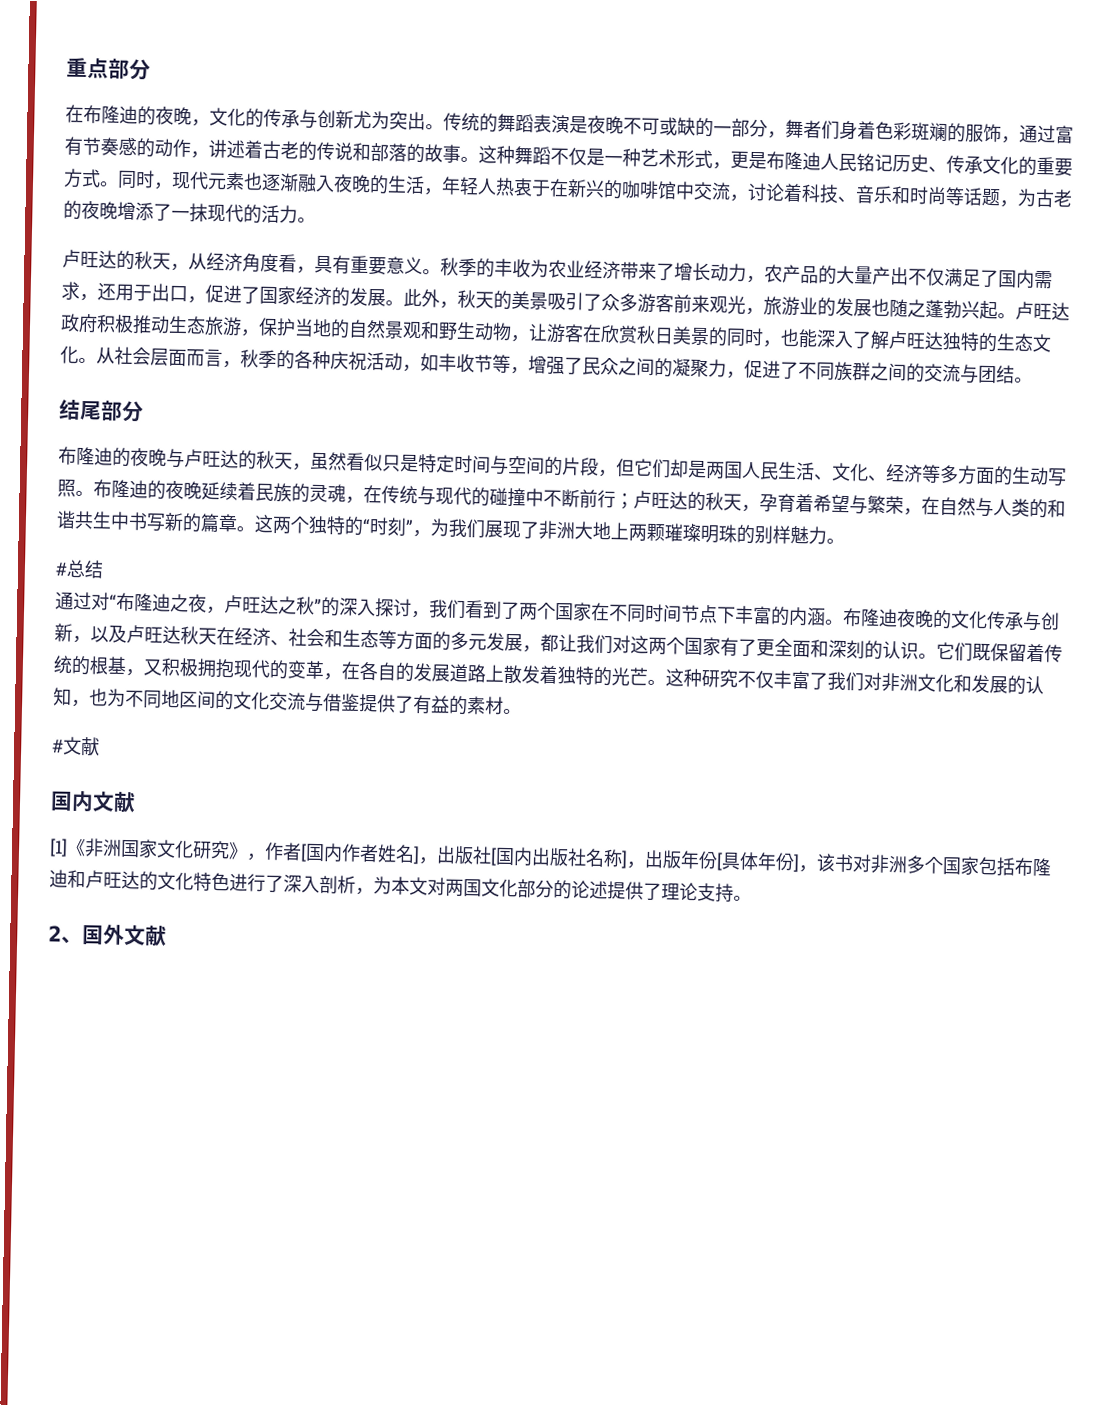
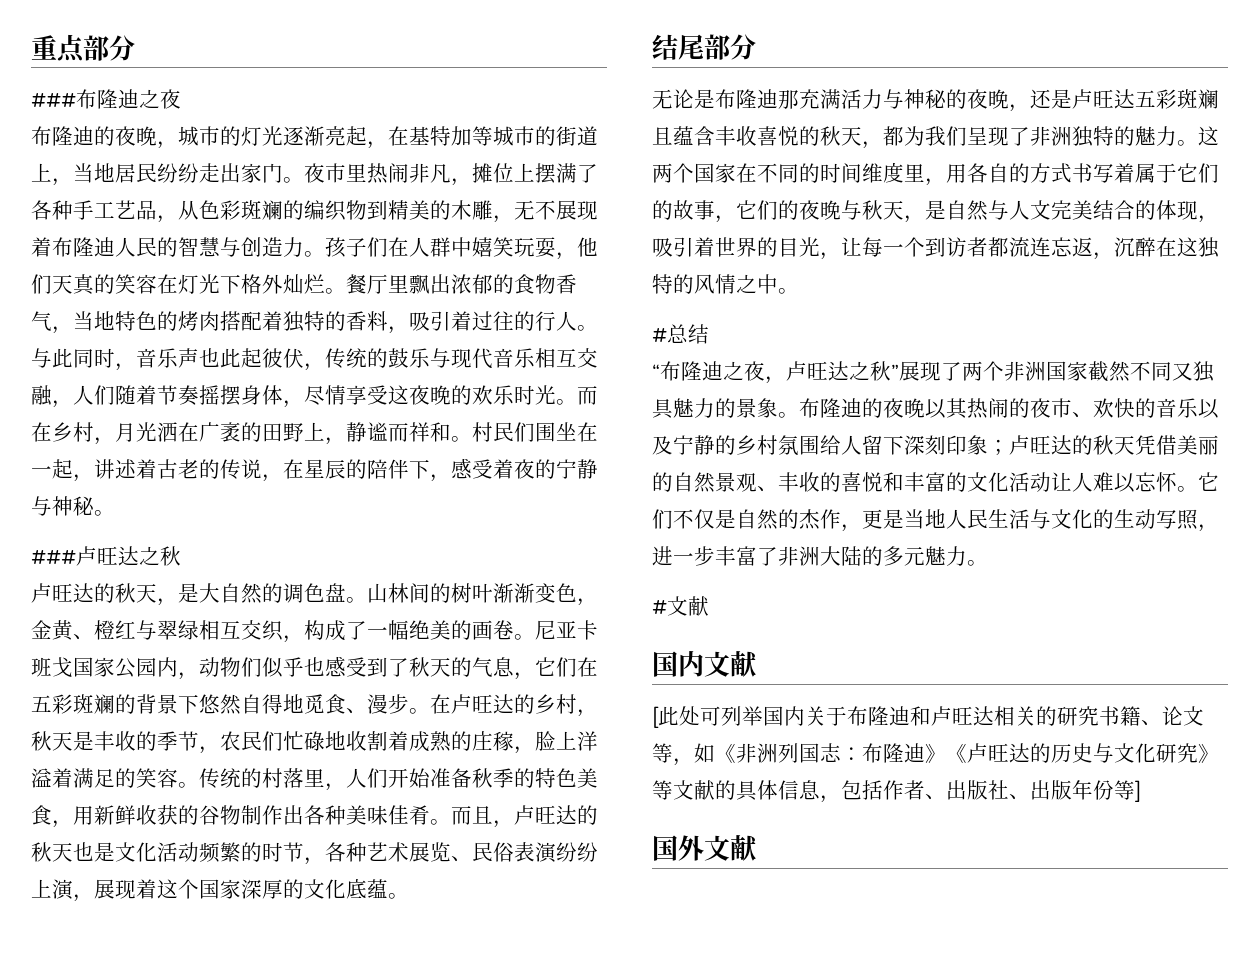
- 在布隆迪的夜晚，文化的传承与创新尤为突出。传统的舞蹈表演是夜晚不可或缺的一部分，舞者们身着色彩斑斓的服饰，通过富有节奏感的动作，讲述着古老的传说和部落的故事。这种舞蹈不仅是一种艺术形式，更是布隆迪人民铭记历史、传承文化的重要方式。同时，现代元素也逐渐融入夜晚的生活，年轻人热衷于在新兴的咖啡馆中交流，讨论着科技、音乐和时尚等话题，为古老的夜晚增添了一抹现代的活力。
- 卢旺达的秋天，从经济角度看，具有重要意义。秋季的丰收为农业经济带来了增长动力，农产品的大量产出不仅满足了国内需求，还用于出口，促进了国家经济的发展。此外，秋天的美景吸引了众多游客前来观光，旅游业的发展也随之蓬勃兴起。卢旺达政府积极推动生态旅游，保护当地的自然景观和野生动物，让游客在欣赏秋日美景的同时，也能深入了解卢旺达独特的生态文化。从社会层面而言，秋季的各种庆祝活动，如丰收节等，增强了民众之间的凝聚力，促进了不同族群之间的交流与团结。
+ ###布隆迪之夜
+ 布隆迪的夜晚，城市的灯光逐渐亮起，在基特加等城市的街道上，当地居民纷纷走出家门。夜市里热闹非凡，摊位上摆满了各种手工艺品，从色彩斑斓的编织物到精美的木雕，无不展现着布隆迪人民的智慧与创造力。孩子们在人群中嬉笑玩耍，他们天真的笑容在灯光下格外灿烂。餐厅里飘出浓郁的食物香气，当地特色的烤肉搭配着独特的香料，吸引着过往的行人。与此同时，音乐声也此起彼伏，传统的鼓乐与现代音乐相互交融，人们随着节奏摇摆身体，尽情享受这夜晚的欢乐时光。而在乡村，月光洒在广袤的田野上，静谧而祥和。村民们围坐在一起，讲述着古老的传说，在星辰的陪伴下，感受着夜的宁静与神秘。
+ ###卢旺达之秋
+ 卢旺达的秋天，是大自然的调色盘。山林间的树叶渐渐变色，金黄、橙红与翠绿相互交织，构成了一幅绝美的画卷。尼亚卡班戈国家公园内，动物们似乎也感受到了秋天的气息，它们在五彩斑斓的背景下悠然自得地觅食、漫步。在卢旺达的乡村，秋天是丰收的季节，农民们忙碌地收割着成熟的庄稼，脸上洋溢着满足的笑容。传统的村落里，人们开始准备秋季的特色美食，用新鲜收获的谷物制作出各种美味佳肴。而且，卢旺达的秋天也是文化活动频繁的时节，各种艺术展览、民俗表演纷纷上演，展现着这个国家深厚的文化底蕴。
  结尾部分
- 布隆迪的夜晚与卢旺达的秋天，虽然看似只是特定时间与空间的片段，但它们却是两国人民生活、文化、经济等多方面的生动写照。布隆迪的夜晚延续着民族的灵魂，在传统与现代的碰撞中不断前行；卢旺达的秋天，孕育着希望与繁荣，在自然与人类的和谐共生中书写新的篇章。这两个独特的“时刻”，为我们展现了非洲大地上两颗璀璨明珠的别样魅力。
+ 无论是布隆迪那充满活力与神秘的夜晚，还是卢旺达五彩斑斓且蕴含丰收喜悦的秋天，都为我们呈现了非洲独特的魅力。这两个国家在不同的时间维度里，用各自的方式书写着属于它们的故事，它们的夜晚与秋天，是自然与人文完美结合的体现，吸引着世界的目光，让每一个到访者都流连忘返，沉醉在这独特的风情之中。
- 通过对“布隆迪之夜，卢旺达之秋”的深入探讨，我们看到了两个国家在不同时间节点下丰富的内涵。布隆迪夜晚的文化传承与创新，以及卢旺达秋天在经济、社会和生态等方面的多元发展，都让我们对这两个国家有了更全面和深刻的认识。它们既保留着传统的根基，又积极拥抱现代的变革，在各自的发展道路上散发着独特的光芒。这种研究不仅丰富了我们对非洲文化和发展的认知，也为不同地区间的文化交流与借鉴提供了有益的素材。
+ “布隆迪之夜，卢旺达之秋”展现了两个非洲国家截然不同又独具魅力的景象。布隆迪的夜晚以其热闹的夜市、欢快的音乐以及宁静的乡村氛围给人留下深刻印象；卢旺达的秋天凭借美丽的自然景观、丰收的喜悦和丰富的文化活动让人难以忘怀。它们不仅是自然的杰作，更是当地人民生活与文化的生动写照，进一步丰富了非洲大陆的多元魅力。
- [1]《非洲国家文化研究》，作者[国内作者姓名]，出版社[国内出版社名称]，出版年份[具体年份]，该书对非洲多个国家包括布隆迪和卢旺达的文化特色进行了深入剖析，为本文对两国文化部分的论述提供了理论支持。
- 2、国外文献
+ [此处可列举国内关于布隆迪和卢旺达相关的研究书籍、论文等，如《非洲列国志：布隆迪》《卢旺达的历史与文化研究》等文献的具体信息，包括作者、出版社、出版年份等]
+ 国外文献

